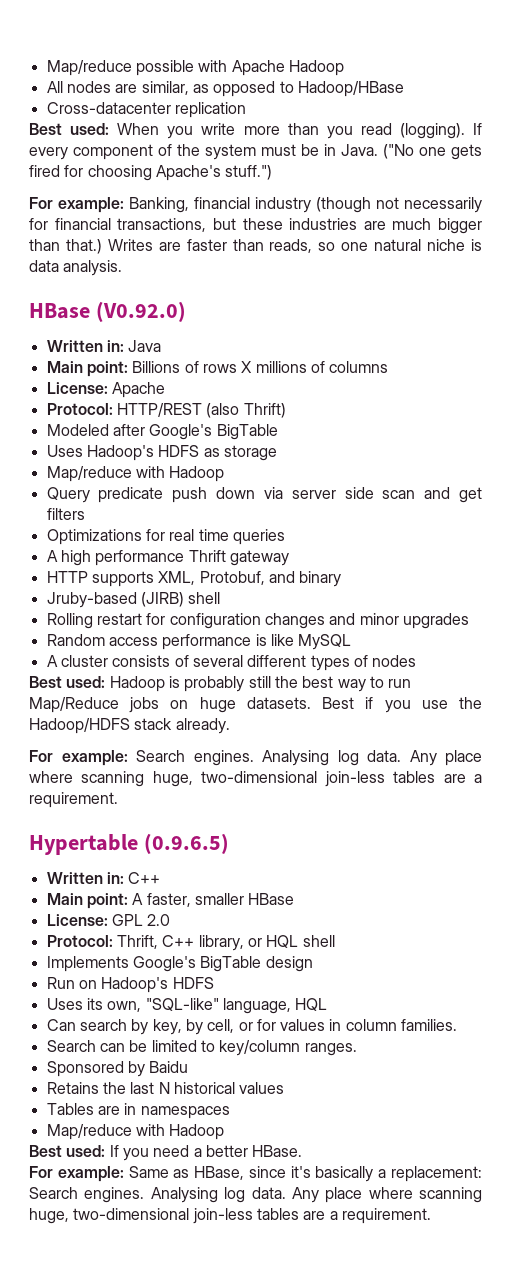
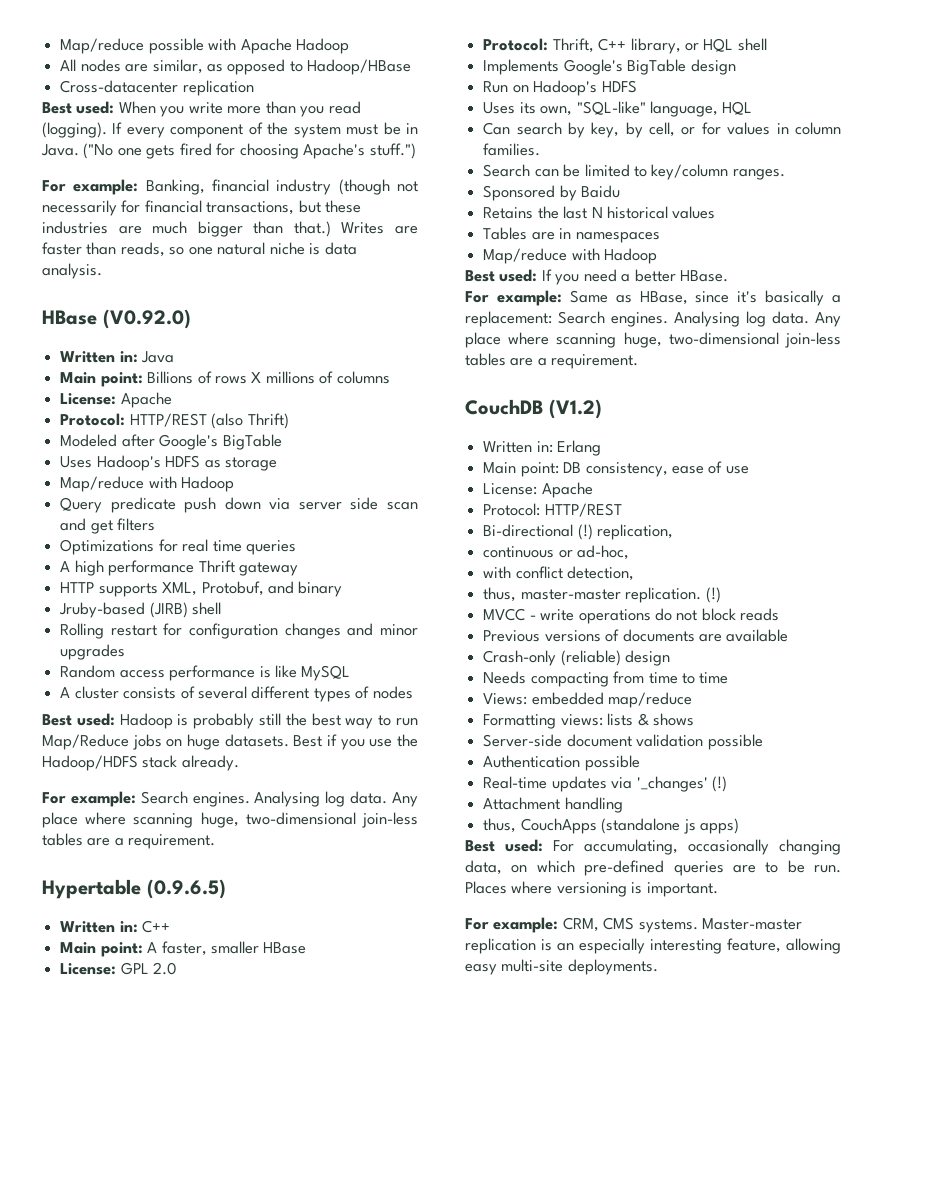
+ CouchDB (V1.2)
+ Written in: Erlang
+ Main point: DB consistency, ease of use
+ License: Apache
+ Protocol: HTTP/REST
+ Bi-directional (!) replication,
+ continuous or ad-hoc,
+ with conflict detection,
+ thus, master-master replication. (!)
+ MVCC - write operations do not block reads
+ Previous versions of documents are available
+ Crash-only (reliable) design
+ Needs compacting from time to time
+ Views: embedded map/reduce
+ Formatting views: lists & shows
+ Server-side document validation possible
+ Authentication possible
+ Real-time updates via '_changes' (!)
+ Attachment handling
+ thus, CouchApps (standalone js apps)
+ Best used: For accumulating, occasionally changing data, on which pre-defined queries are to be run. Places where versioning is important.
+ For example: CRM, CMS systems. Master-master replication is an especially interesting feature, allowing easy multi-site deployments.

